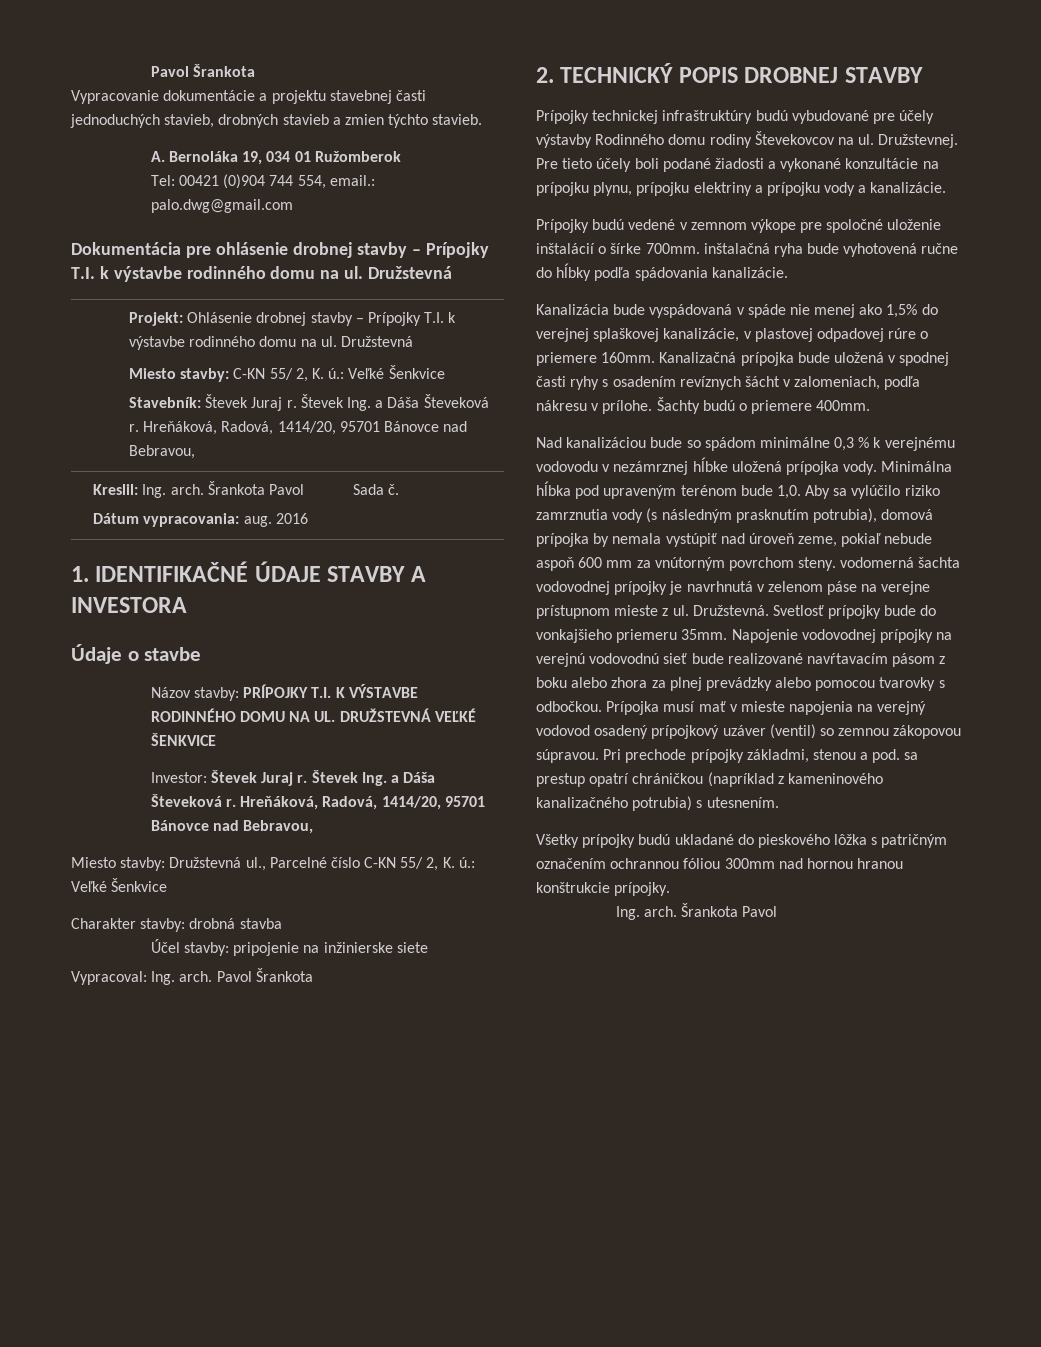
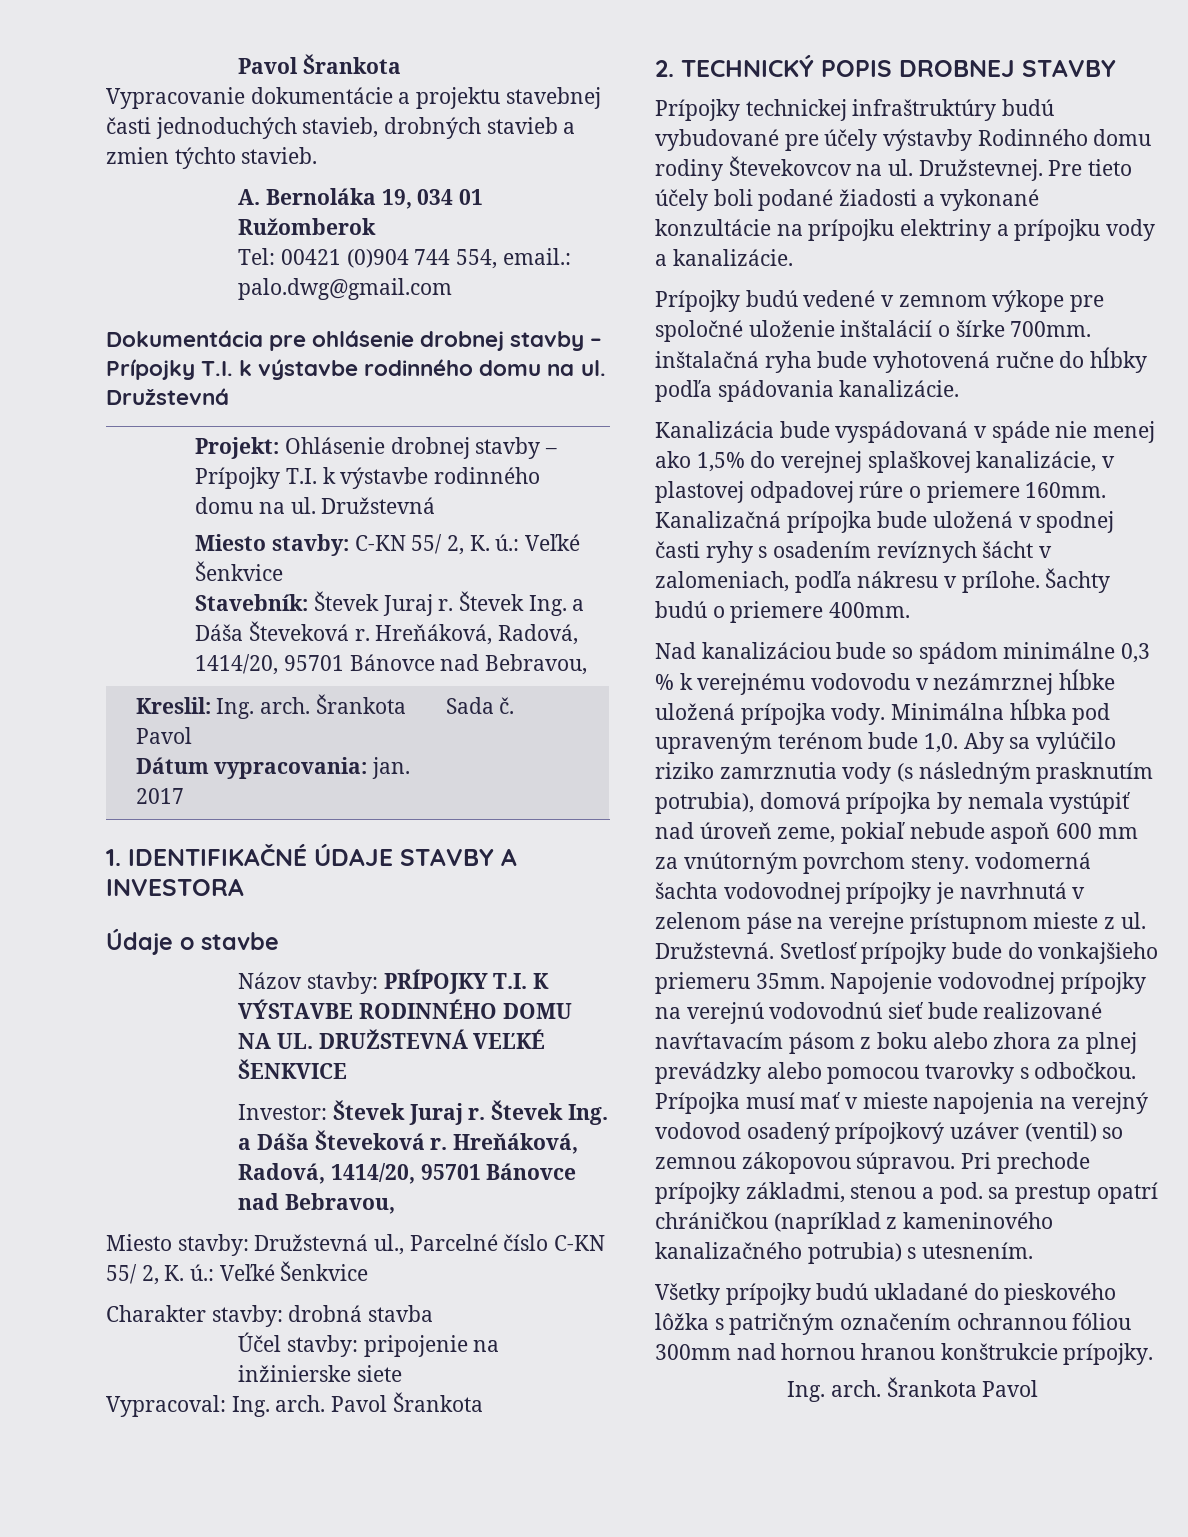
  Kreslil: Ing. arch. Šrankota Pavol
- Dátum vypracovania: aug. 2016 | Sada č.
+ Dátum vypracovania: jan. 2017 | Sada č.
- Pre tieto účely boli podané žiadosti a vykonané konzultácie na prípojku plynu, prípojku elektriny a prípojku vody a kanalizácie.
+ Pre tieto účely boli podané žiadosti a vykonané konzultácie na prípojku elektriny a prípojku vody a kanalizácie.

